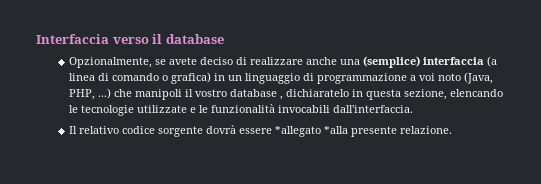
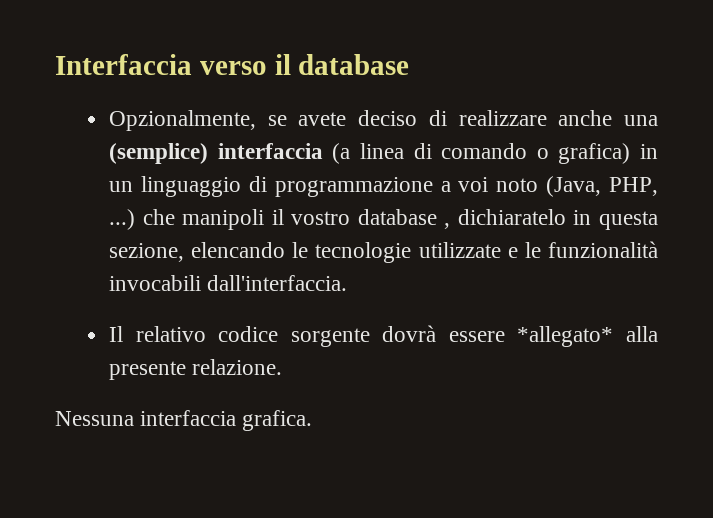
- Il relativo codice sorgente dovrà essere *allegato *alla presente relazione.
+ Il relativo codice sorgente dovrà essere *allegato* alla presente relazione.
+ Nessuna interfaccia grafica.

